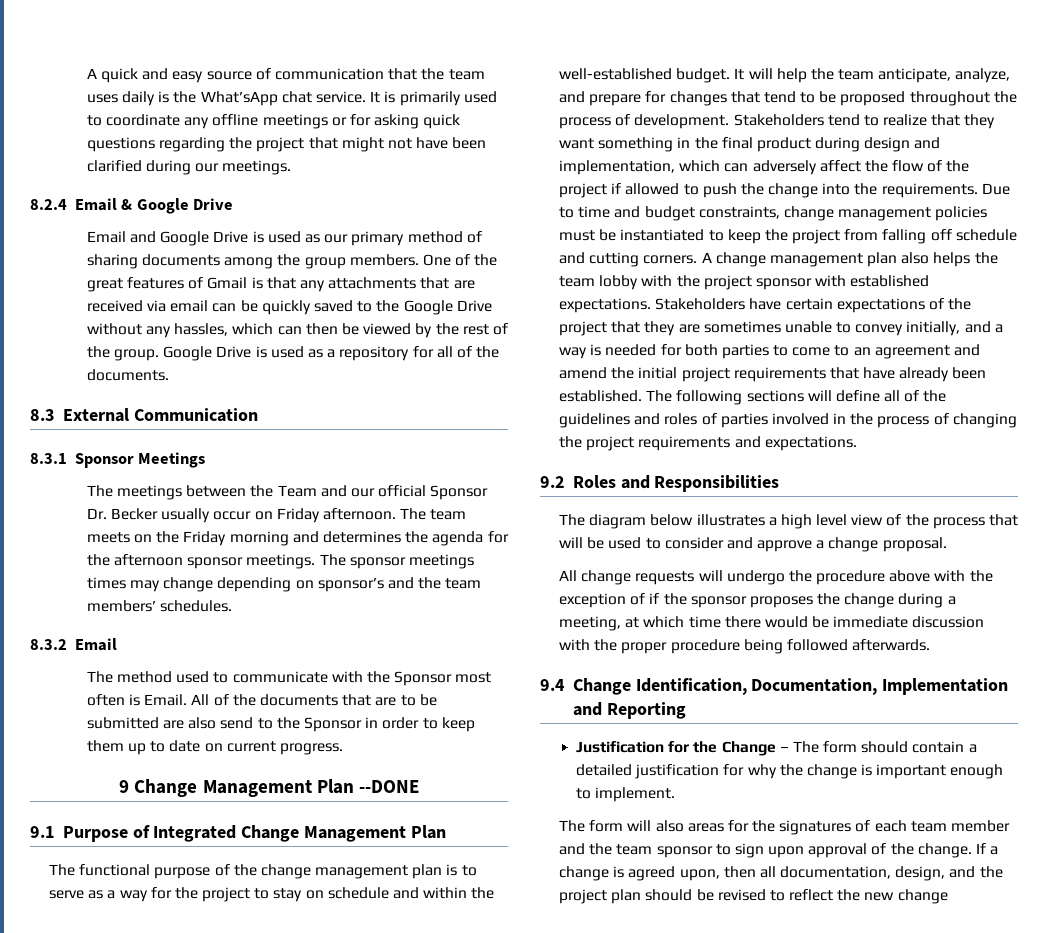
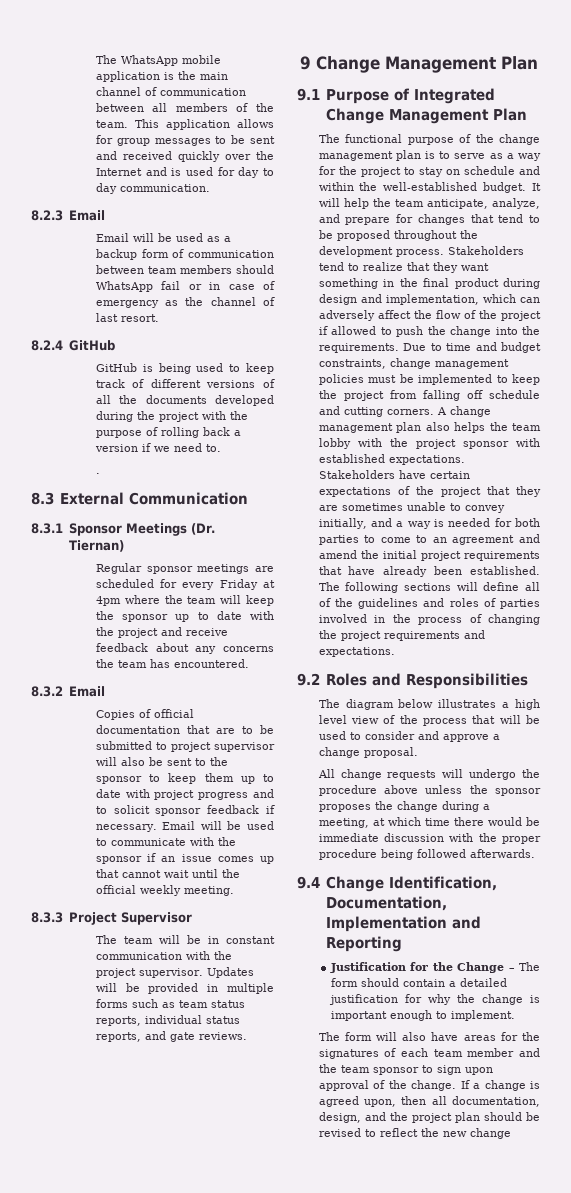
- A quick and easy source of communication that the team uses daily is the What’sApp chat service. It is primarily used to coordinate any offline meetings or for asking quick questions regarding the project that might not have been clarified during our meetings.
- 8.2.4 Email & Google Drive
- Email and Google Drive is used as our primary method of sharing documents among the group members. One of the great features of Gmail is that any attachments that are received via email can be quickly saved to the Google Drive without any hassles, which can then be viewed by the rest of the group. Google Drive is used as a repository for all of the documents.
+ The WhatsApp mobile application is the main channel of communication between all members of the team. This application allows for group messages to be sent and received quickly over the Internet and is used for day to day communication.
+ 8.2.3 Email
+ Email will be used as a backup form of communication between team members should WhatsApp fail or in case of emergency as the channel of last resort.
+ 8.2.4 GitHub
+ GitHub is being used to keep track of different versions of all the documents developed during the project with the purpose of rolling back a version if we need to.
+ .
- 8.3.1 Sponsor Meetings
- The meetings between the Team and our official Sponsor Dr. Becker usually occur on Friday afternoon. The team meets on the Friday morning and determines the agenda for the afternoon sponsor meetings. The sponsor meetings times may change depending on sponsor’s and the team members’ schedules.
+ 8.3.1 Sponsor Meetings (Dr. Tiernan)
+ Regular sponsor meetings are scheduled for every Friday at 4pm where the team will keep the sponsor up to date with the project and receive feedback about any concerns the team has encountered.
  8.3.2 Email
- The method used to communicate with the Sponsor most often is Email. All of the documents that are to be submitted are also send to the Sponsor in order to keep them up to date on current progress.
+ Copies of official documentation that are to be submitted to project supervisor will also be sent to the sponsor to keep them up to date with project progress and to solicit sponsor feedback if necessary. Email will be used to communicate with the sponsor if an issue comes up that cannot wait until the official weekly meeting.
+ 8.3.3 Project Supervisor
+ The team will be in constant communication with the project supervisor. Updates will be provided in multiple forms such as team status reports, individual status reports, and gate reviews.
- 9 Change Management Plan --DONE
+ 9 Change Management Plan
- It will help the team anticipate, analyze, and prepare for changes that tend to be proposed throughout the process of development.
+ It will help the team anticipate, analyze, and prepare for changes that tend to be proposed throughout the development process.
- Due to time and budget constraints, change management policies must be instantiated to keep the project from falling off schedule and cutting corners.
+ Due to time and budget constraints, change management policies must be implemented to keep the project from falling off schedule and cutting corners.
- All change requests will undergo the procedure above with the exception of if the sponsor proposes the change during a meeting, at which time there would be immediate discussion with the proper procedure being followed afterwards.
+ All change requests will undergo the procedure above unless the sponsor proposes the change during a meeting, at which time there would be immediate discussion with the proper procedure being followed afterwards.
- The form will also areas for the signatures of each team member and the team sponsor to sign upon approval of the change.
+ The form will also have areas for the signatures of each team member and the team sponsor to sign upon approval of the change.

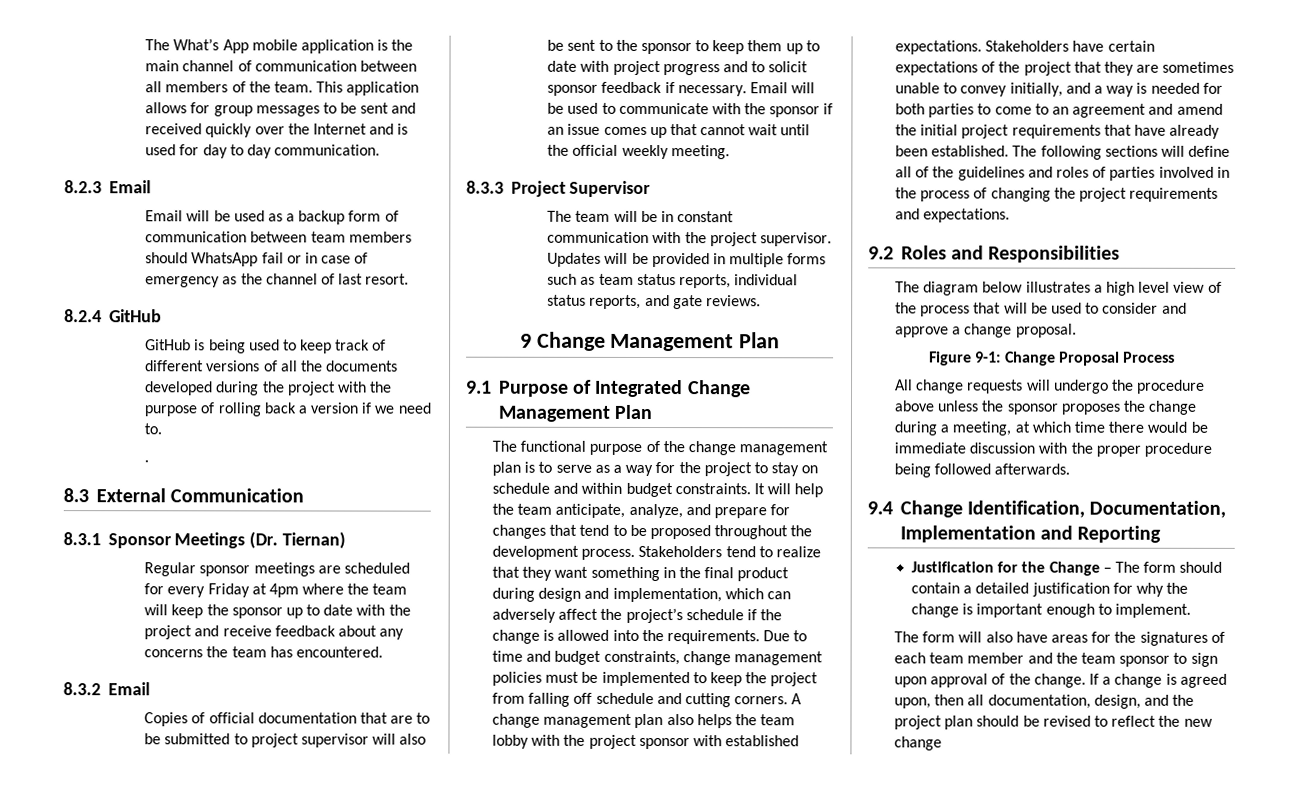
- The WhatsApp mobile application is the main channel of communication between all members of the team.
+ The What’s App mobile application is the main channel of communication between all members of the team.
- The functional purpose of the change management plan is to serve as a way for the project to stay on schedule and within the well-established budget.
+ The functional purpose of the change management plan is to serve as a way for the project to stay on schedule and within budget constraints.
- Stakeholders tend to realize that they want something in the final product during design and implementation, which can adversely affect the flow of the project if allowed to push the change into the requirements.
+ Stakeholders tend to realize that they want something in the final product during design and implementation, which can adversely affect the project’s schedule if the change is allowed into the requirements.
+ Figure 9-1: Change Proposal Process

